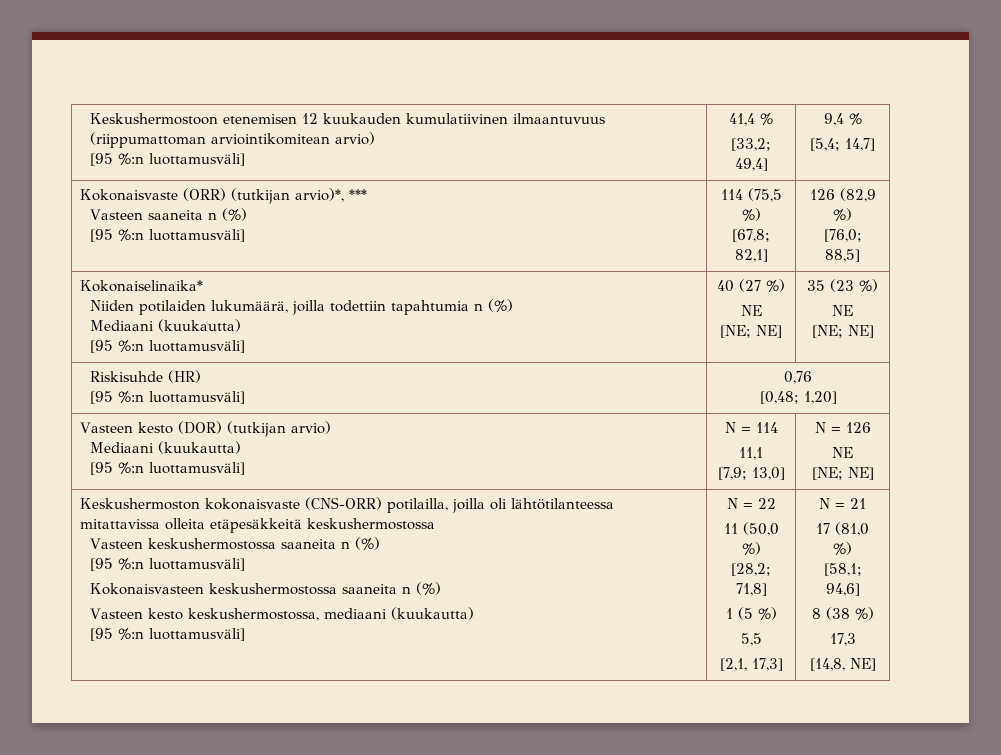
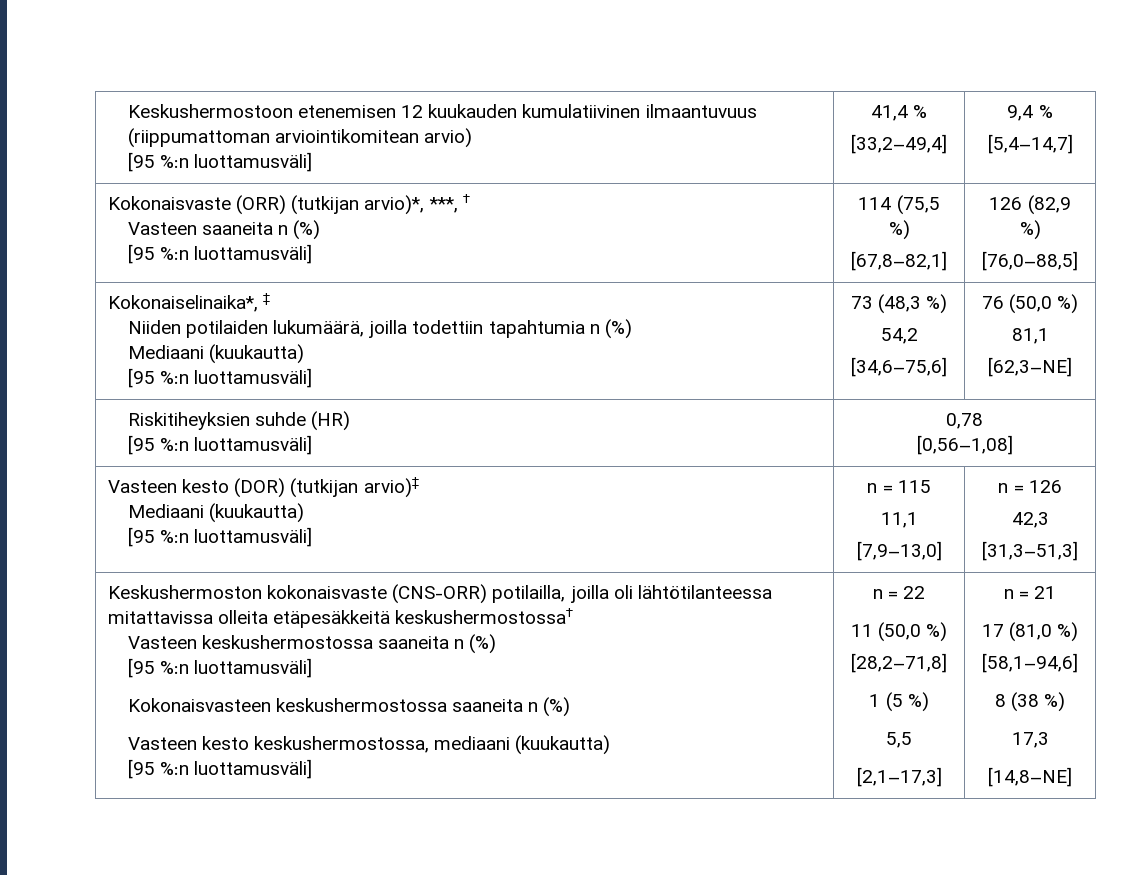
  Keskushermostoon etenemisen 12 kuukauden kumulatiivinen ilmaantuvuus (riippumattoman arviointikomitean arvio)
  [95 %:n luottamusväli] | 41,4 %
- [33,2; 49,4] | 9,4 %
- [5,4; 14,7]
+ [33,2–49,4] | 9,4 %
+ [5,4–14,7]
- Kokonaisvaste (ORR) (tutkijan arvio)*, ***
+ Kokonaisvaste (ORR) (tutkijan arvio)*, ***, †
  Vasteen saaneita n (%)
  [95 %:n luottamusväli] | 114 (75,5 %)
- [67,8; 82,1] | 126 (82,9 %)
- [76,0; 88,5]
- Kokonaiselinaika*
+ [67,8–82,1] | 126 (82,9 %)
+ [76,0–88,5]
+ Kokonaiselinaika*, ‡
  Niiden potilaiden lukumäärä, joilla todettiin tapahtumia n (%)
  Mediaani (kuukautta)
- [95 %:n luottamusväli] | 40 (27 %)
- NE
- [NE; NE] | 35 (23 %)
- NE
- [NE; NE]
- Riskisuhde (HR)
- [95 %:n luottamusväli] | 0,76
- [0,48; 1,20]
+ [95 %:n luottamusväli] | 73 (48,3 %)
+ 54,2
+ [34,6–75,6] | 76 (50,0 %)
+ 81,1
+ [62,3–NE]
+ Riskitiheyksien suhde (HR)
+ [95 %:n luottamusväli] | 0,78
+ [0,56–1,08]
- Vasteen kesto (DOR) (tutkijan arvio)
+ Vasteen kesto (DOR) (tutkijan arvio)‡
  Mediaani (kuukautta)
- [95 %:n luottamusväli] | N = 114
+ [95 %:n luottamusväli] | n = 115
  11,1
- [7,9; 13,0] | N = 126
- NE
- [NE; NE]
+ [7,9–13,0] | n = 126
+ 42,3
+ [31,3–51,3]
- Keskushermoston kokonaisvaste (CNS-ORR) potilailla, joilla oli lähtötilanteessa mitattavissa olleita etäpesäkkeitä keskushermostossa
+ Keskushermoston kokonaisvaste (CNS-ORR) potilailla, joilla oli lähtötilanteessa mitattavissa olleita etäpesäkkeitä keskushermostossa†
- N = 22
+ n = 22
- [28,2; 71,8]
+ [28,2–71,8]
- [2,1, 17,3] | N = 21
+ [2,1–17,3] | n = 21
- [58,1; 94,6]
+ [58,1–94,6]
- [14,8, NE]
+ [14,8–NE]

